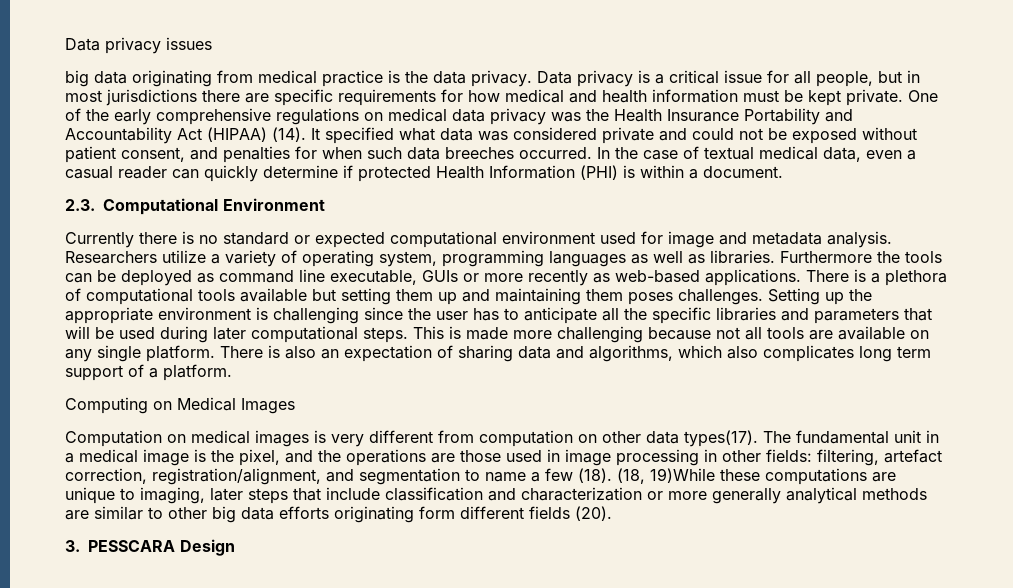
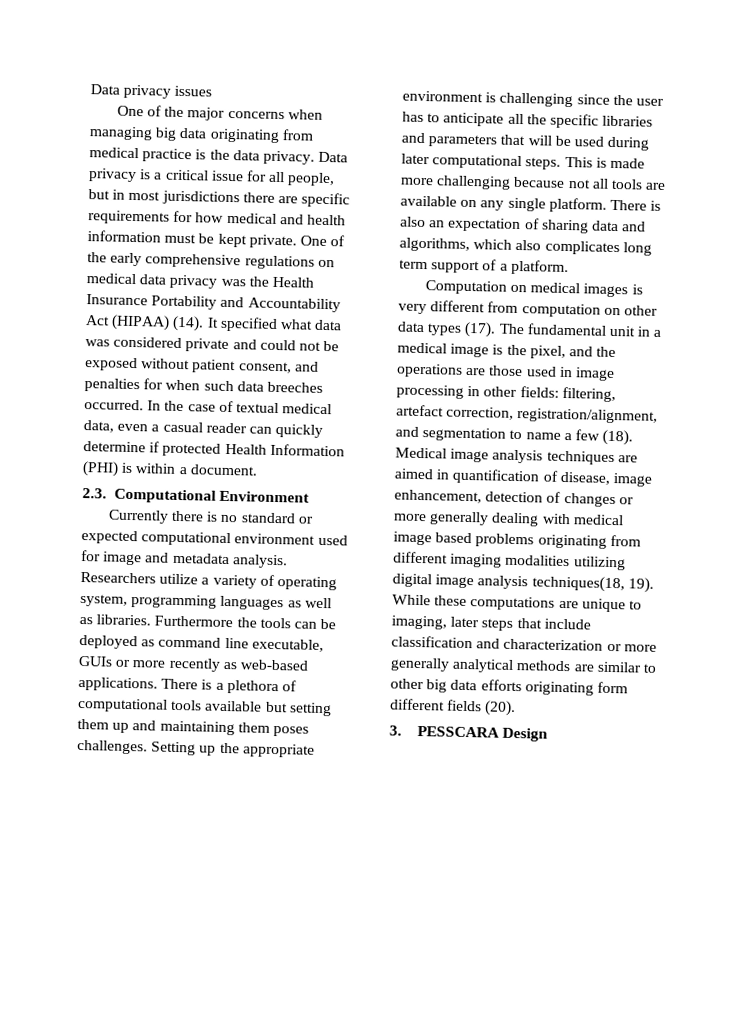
- big data originating from medical practice is the data privacy.
+ One of the major concerns when managing big data originating from medical practice is the data privacy.
- Computing on Medical Images
- Computation on medical images is very different from computation on other data types(17).
+ Computation on medical images is very different from computation on other data types (17).
- (18, 19)While these computations are unique to imaging, later steps that include classification and characterization or more generally analytical methods are similar to other big data efforts originating form different fields (20).
+ Medical image analysis techniques are aimed in quantification of disease, image enhancement, detection of changes or more generally dealing with medical image based problems originating from different imaging modalities utilizing digital image analysis techniques(18, 19). While these computations are unique to imaging, later steps that include classification and characterization or more generally analytical methods are similar to other big data efforts originating form different fields (20).

